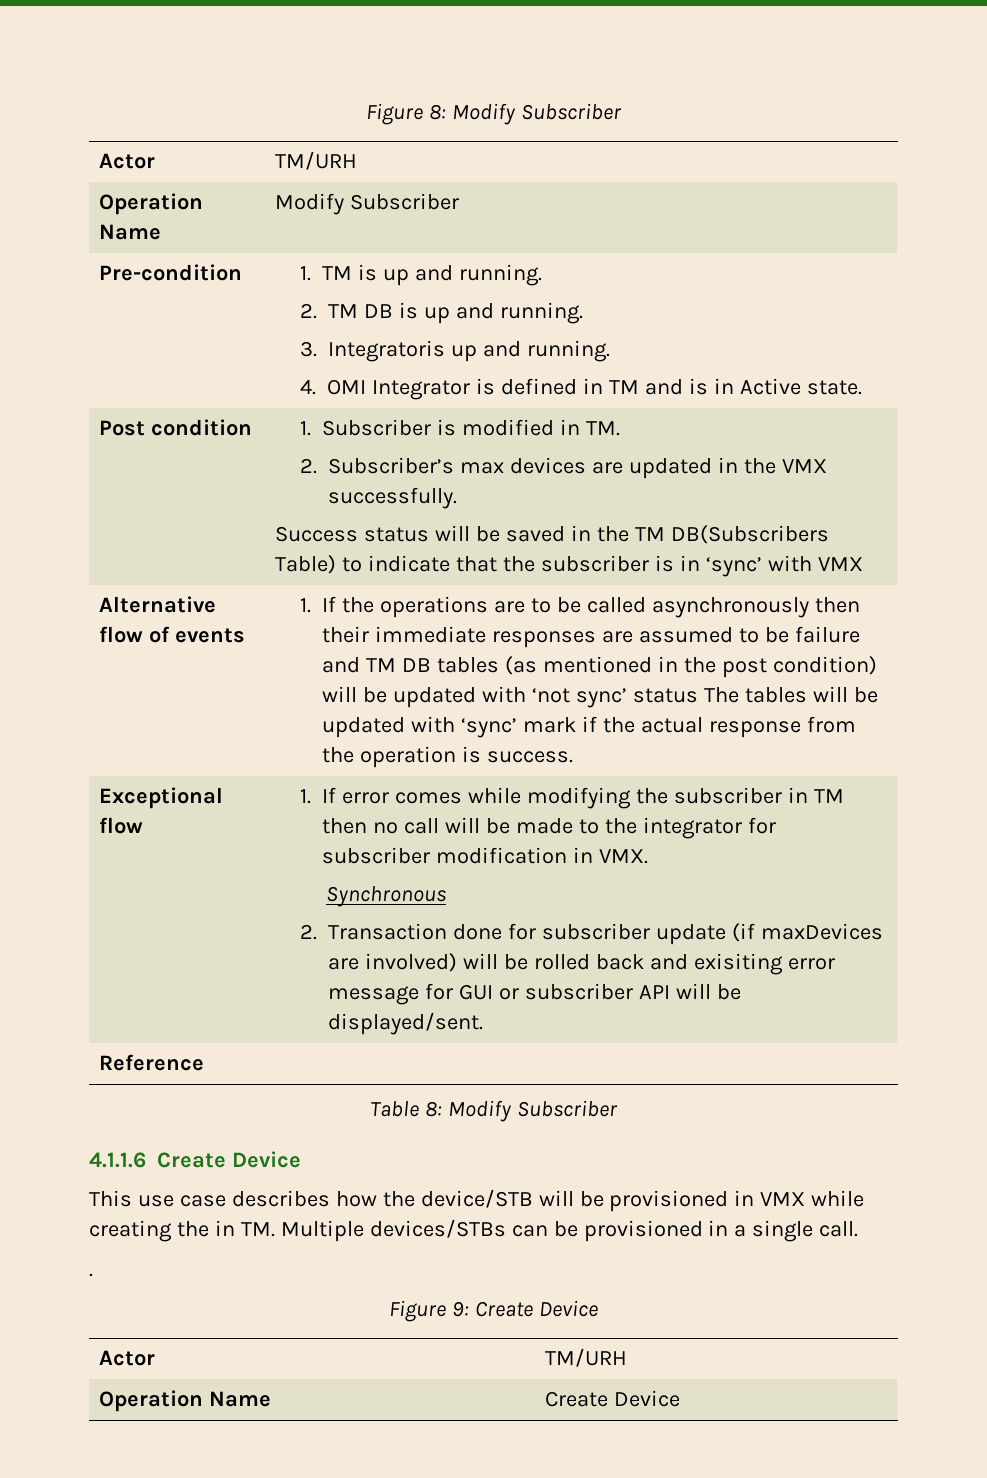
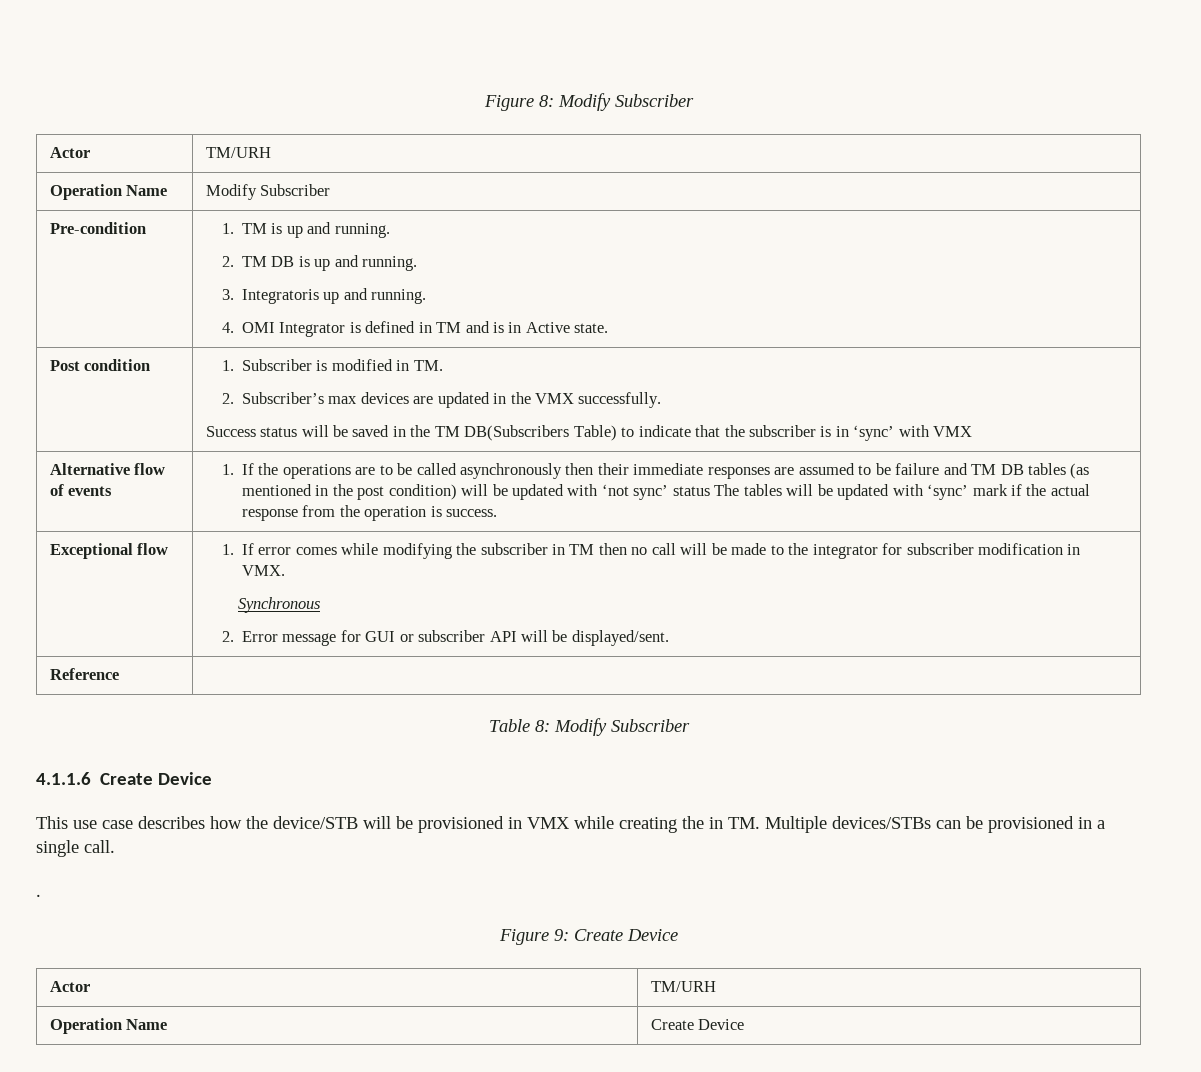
- 2. Transaction done for subscriber update (if maxDevices are involved) will be rolled back and exisiting error message for GUI or subscriber API will be displayed/sent.
+ 2. Error message for GUI or subscriber API will be displayed/sent.

